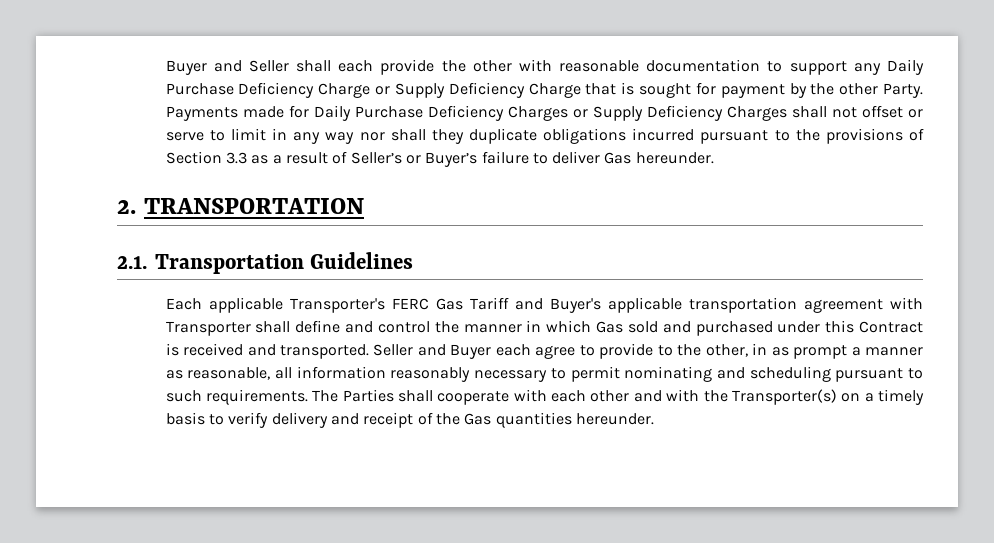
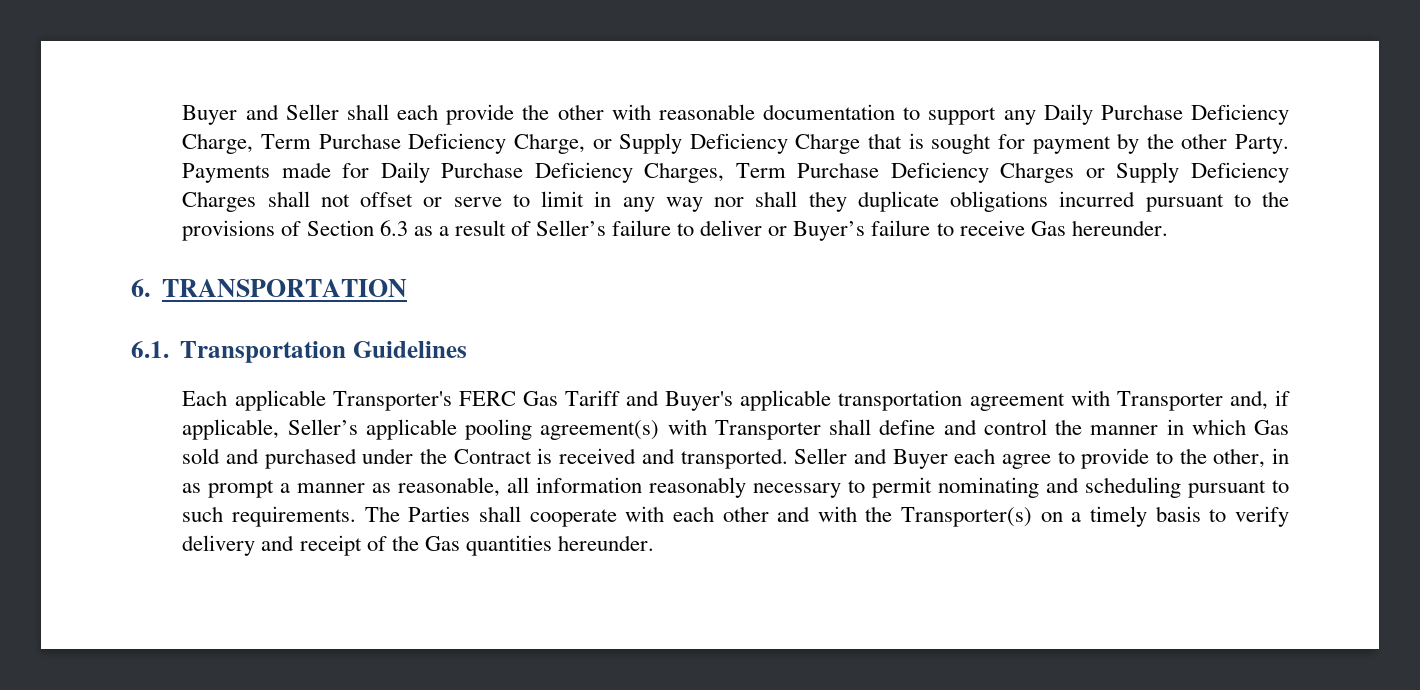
- Buyer and Seller shall each provide the other with reasonable documentation to support any Daily Purchase Deficiency Charge or Supply Deficiency Charge that is sought for payment by the other Party.
+ Buyer and Seller shall each provide the other with reasonable documentation to support any Daily Purchase Deficiency Charge, Term Purchase Deficiency Charge, or Supply Deficiency Charge that is sought for payment by the other Party.
- Payments made for Daily Purchase Deficiency Charges or Supply Deficiency Charges shall not offset or serve to limit in any way nor shall they duplicate obligations incurred pursuant to the provisions of Section 3.3 as a result of Seller’s or Buyer’s failure to deliver Gas hereunder.
+ Payments made for Daily Purchase Deficiency Charges, Term Purchase Deficiency Charges or Supply Deficiency Charges shall not offset or serve to limit in any way nor shall they duplicate obligations incurred pursuant to the provisions of Section 6.3 as a result of Seller’s failure to deliver or Buyer’s failure to receive Gas hereunder.
- 2. TRANSPORTATION
+ 6. TRANSPORTATION
- 2.1. Transportation Guidelines
+ 6.1. Transportation Guidelines
- Each applicable Transporter's FERC Gas Tariff and Buyer's applicable transportation agreement with Transporter shall define and control the manner in which Gas sold and purchased under this Contract is received and transported.
+ Each applicable Transporter's FERC Gas Tariff and Buyer's applicable transportation agreement with Transporter and, if applicable, Seller’s applicable pooling agreement(s) with Transporter shall define and control the manner in which Gas sold and purchased under the Contract is received and transported.

